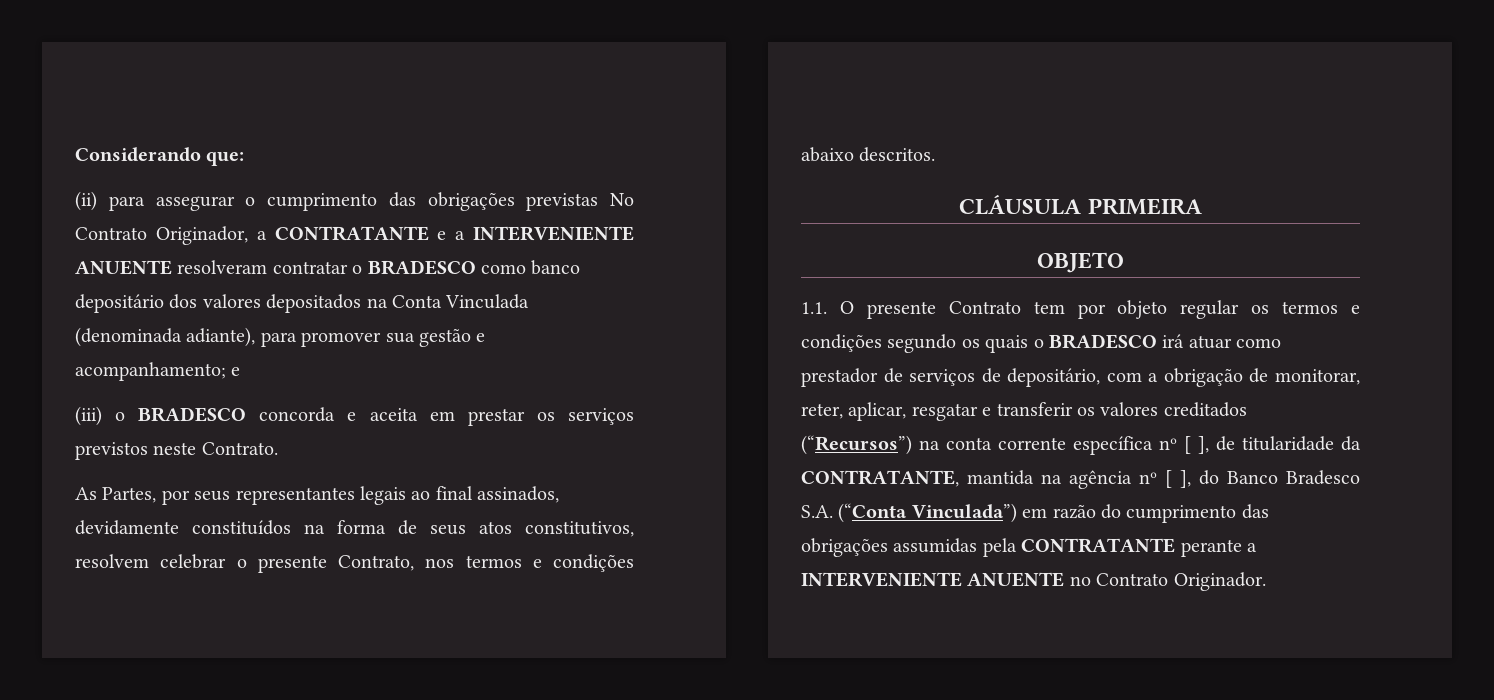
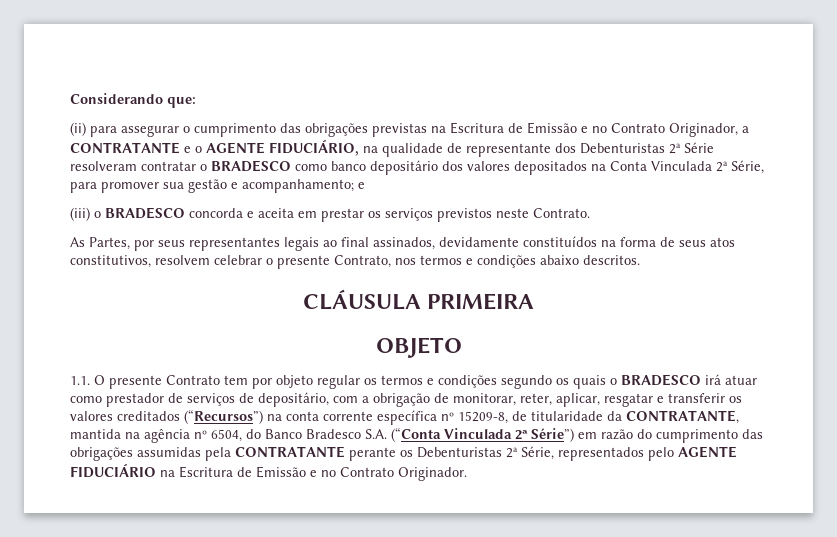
- (ii) para assegurar o cumprimento das obrigações previstas No Contrato Originador, a CONTRATANTE e a INTERVENIENTE ANUENTE resolveram contratar o BRADESCO como banco depositário dos valores depositados na Conta Vinculada (denominada adiante), para promover sua gestão e acompanhamento; e
+ (ii) para assegurar o cumprimento das obrigações previstas na Escritura de Emissão e no Contrato Originador, a CONTRATANTE e o AGENTE FIDUCIÁRIO, na qualidade de representante dos Debenturistas 2ª Série resolveram contratar o BRADESCO como banco depositário dos valores depositados na Conta Vinculada 2ª Série, para promover sua gestão e acompanhamento; e
- 1.1. O presente Contrato tem por objeto regular os termos e condições segundo os quais o BRADESCO irá atuar como prestador de serviços de depositário, com a obrigação de monitorar, reter, aplicar, resgatar e transferir os valores creditados (“Recursos”) na conta corrente específica nº [ ], de titularidade da CONTRATANTE, mantida na agência nº [ ], do Banco Bradesco S.A. (“Conta Vinculada”) em razão do cumprimento das obrigações assumidas pela CONTRATANTE perante a INTERVENIENTE ANUENTE no Contrato Originador.
+ 1.1. O presente Contrato tem por objeto regular os termos e condições segundo os quais o BRADESCO irá atuar como prestador de serviços de depositário, com a obrigação de monitorar, reter, aplicar, resgatar e transferir os valores creditados (“Recursos”) na conta corrente específica nº 15209-8, de titularidade da CONTRATANTE, mantida na agência nº 6504, do Banco Bradesco S.A. (“Conta Vinculada 2ª Série”) em razão do cumprimento das obrigações assumidas pela CONTRATANTE perante os Debenturistas 2ª Série, representados pelo AGENTE FIDUCIÁRIO na Escritura de Emissão e no Contrato Originador.

